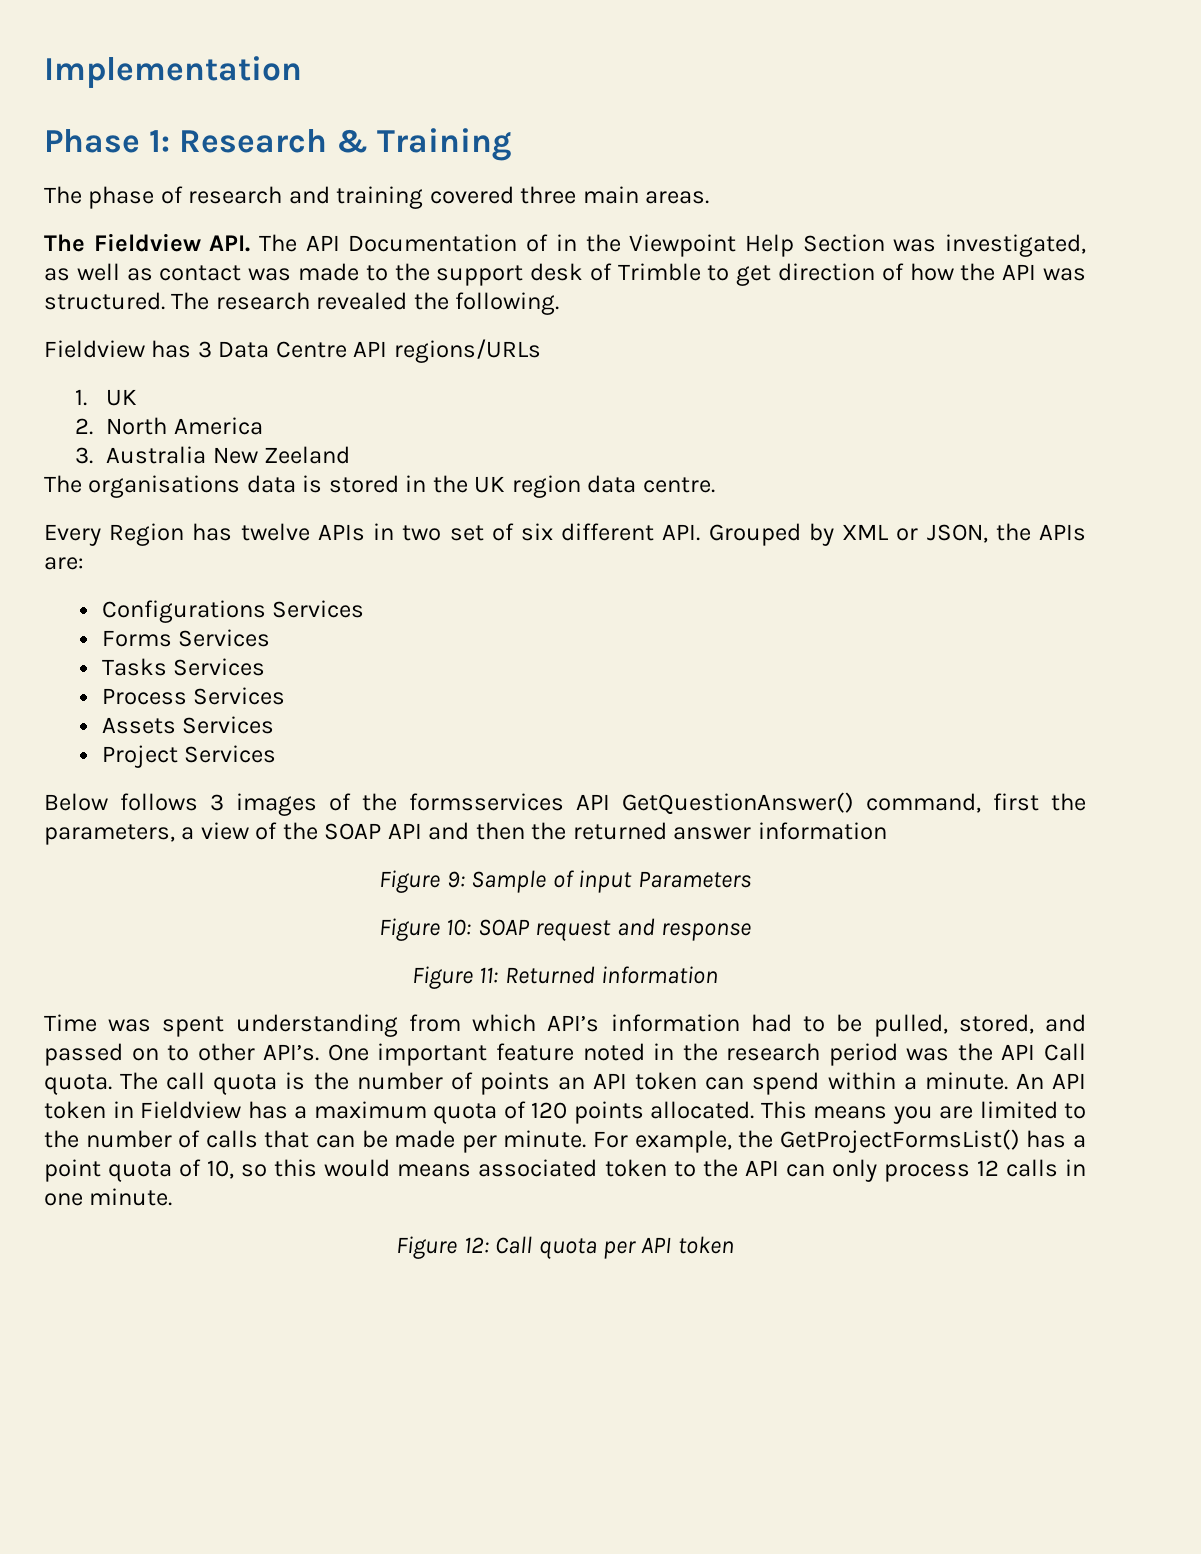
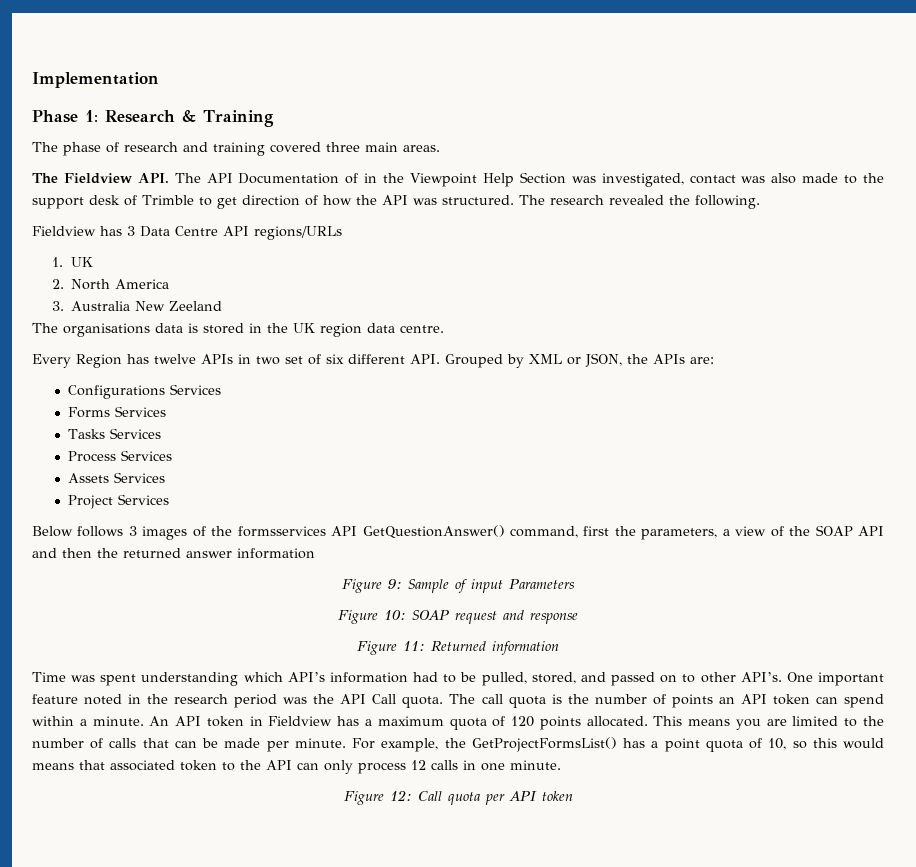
- The Fieldview API. The API Documentation of in the Viewpoint Help Section was investigated, as well as contact was made to the support desk of Trimble to get direction of how the API was structured.
+ The Fieldview API. The API Documentation of in the Viewpoint Help Section was investigated, contact was also made to the support desk of Trimble to get direction of how the API was structured.
- Time was spent understanding from which API’s information had to be pulled, stored, and passed on to other API’s.
+ Time was spent understanding which API’s information had to be pulled, stored, and passed on to other API’s.
- For example, the GetProjectFormsList() has a point quota of 10, so this would means associated token to the API can only process 12 calls in one minute.
+ For example, the GetProjectFormsList() has a point quota of 10, so this would means that associated token to the API can only process 12 calls in one minute.

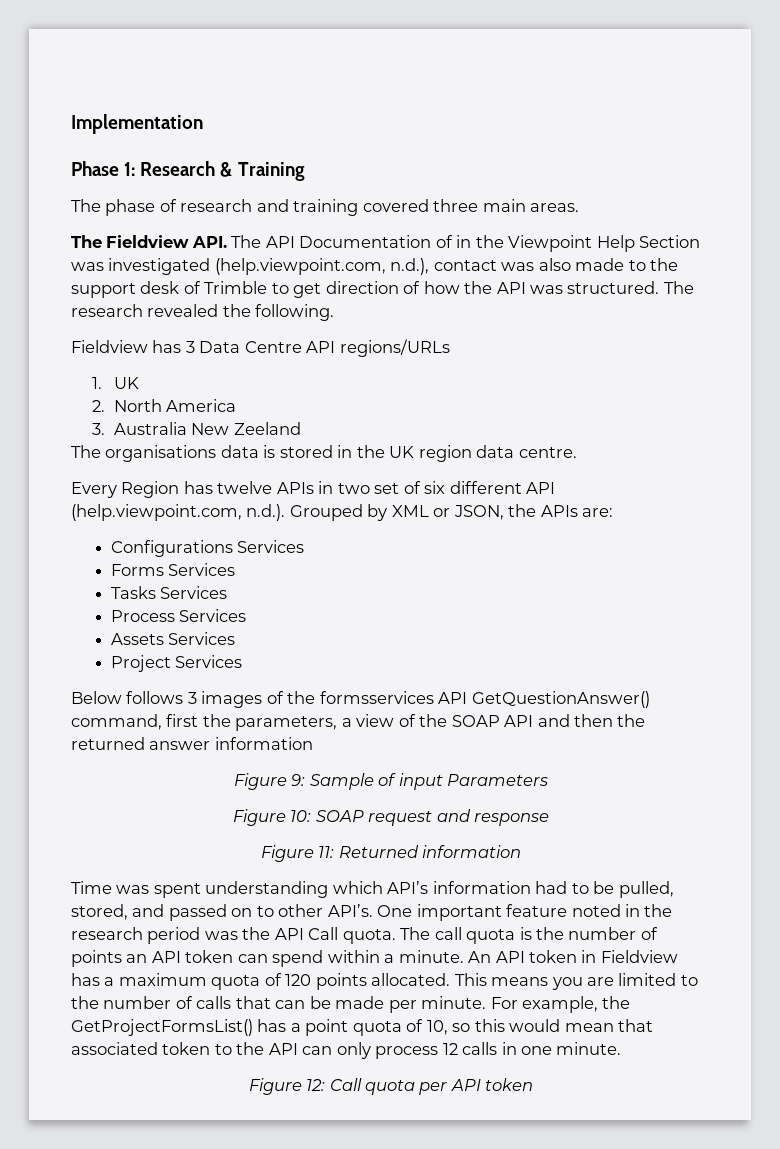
- The Fieldview API. The API Documentation of in the Viewpoint Help Section was investigated, contact was also made to the support desk of Trimble to get direction of how the API was structured.
+ The Fieldview API. The API Documentation of in the Viewpoint Help Section was investigated (help.viewpoint.com, n.d.), contact was also made to the support desk of Trimble to get direction of how the API was structured.
- Every Region has twelve APIs in two set of six different API. Grouped by XML or JSON, the APIs are:
+ Every Region has twelve APIs in two set of six different API (help.viewpoint.com, n.d.). Grouped by XML or JSON, the APIs are:
- For example, the GetProjectFormsList() has a point quota of 10, so this would means that associated token to the API can only process 12 calls in one minute.
+ For example, the GetProjectFormsList() has a point quota of 10, so this would mean that associated token to the API can only process 12 calls in one minute.

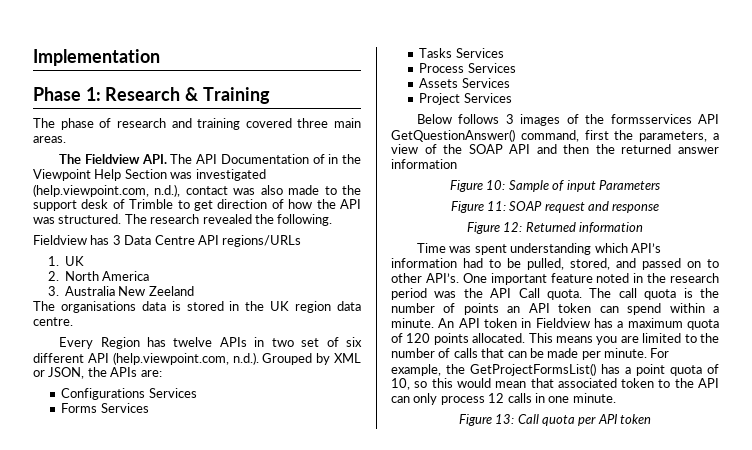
- Figure 9: Sample of input Parameters
+ Figure 10: Sample of input Parameters
- Figure 10: SOAP request and response
+ Figure 11: SOAP request and response
- Figure 11: Returned information
+ Figure 12: Returned information
- Figure 12: Call quota per API token
+ Figure 13: Call quota per API token

